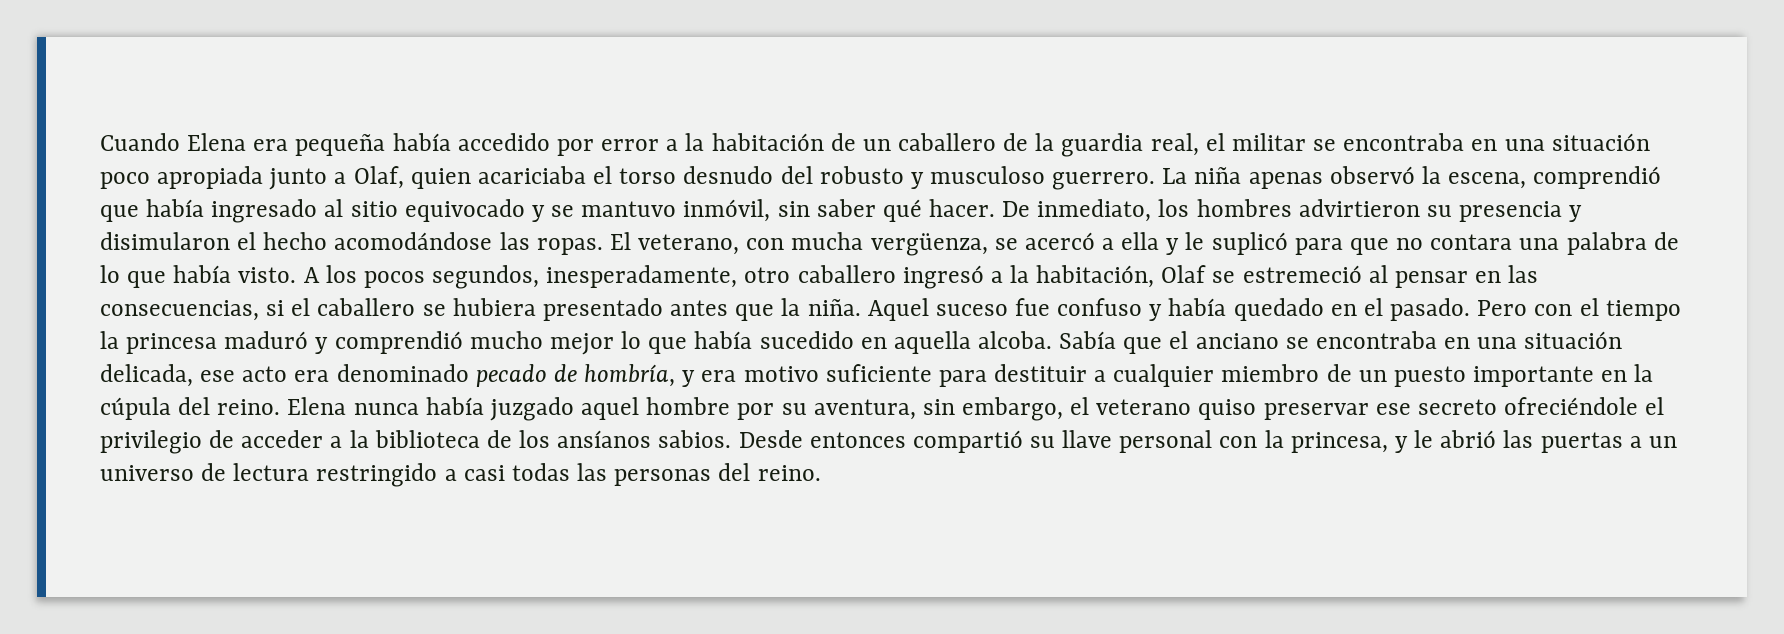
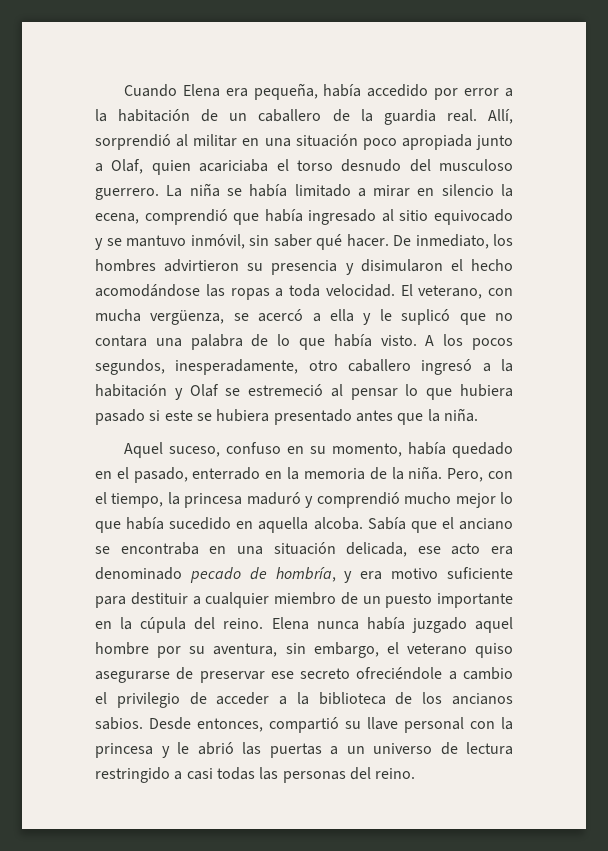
- Cuando Elena era pequeña había accedido por error a la habitación de un caballero de la guardia real, el militar se encontraba en una situación poco apropiada junto a Olaf, quien acariciaba el torso desnudo del robusto y musculoso guerrero.
+ Cuando Elena era pequeña, había accedido por error a la habitación de un caballero de la guardia real. Allí, sorprendió al militar en una situación poco apropiada junto a Olaf, quien acariciaba el torso desnudo del musculoso guerrero.
- La niña apenas observó la escena, comprendió que había ingresado al sitio equivocado y se mantuvo inmóvil, sin saber qué hacer.
+ La niña se había limitado a mirar en silencio la ecena, comprendió que había ingresado al sitio equivocado y se mantuvo inmóvil, sin saber qué hacer.
- De inmediato, los hombres advirtieron su presencia y disimularon el hecho acomodándose las ropas.
+ De inmediato, los hombres advirtieron su presencia y disimularon el hecho acomodándose las ropas a toda velocidad.
- El veterano, con mucha vergüenza, se acercó a ella y le suplicó para que no contara una palabra de lo que había visto.
+ El veterano, con mucha vergüenza, se acercó a ella y le suplicó que no contara una palabra de lo que había visto.
- A los pocos segundos, inesperadamente, otro caballero ingresó a la habitación, Olaf se estremeció al pensar en las consecuencias, si el caballero se hubiera presentado antes que la niña. Aquel suceso fue confuso y había quedado en el pasado. Pero con el tiempo la princesa maduró y comprendió mucho mejor lo que había sucedido en aquella alcoba.
+ A los pocos segundos, inesperadamente, otro caballero ingresó a la habitación y Olaf se estremeció al pensar lo que hubiera pasado si este se hubiera presentado antes que la niña.
+ Aquel suceso, confuso en su momento, había quedado en el pasado, enterrado en la memoria de la niña. Pero, con el tiempo, la princesa maduró y comprendió mucho mejor lo que había sucedido en aquella alcoba.
- Elena nunca había juzgado aquel hombre por su aventura, sin embargo, el veterano quiso preservar ese secreto ofreciéndole el privilegio de acceder a la biblioteca de los ansíanos sabios.
+ Elena nunca había juzgado aquel hombre por su aventura, sin embargo, el veterano quiso asegurarse de preservar ese secreto ofreciéndole a cambio el privilegio de acceder a la biblioteca de los ancianos sabios.
- Desde entonces compartió su llave personal con la princesa, y le abrió las puertas a un universo de lectura restringido a casi todas las personas del reino.
+ Desde entonces, compartió su llave personal con la princesa y le abrió las puertas a un universo de lectura restringido a casi todas las personas del reino.

